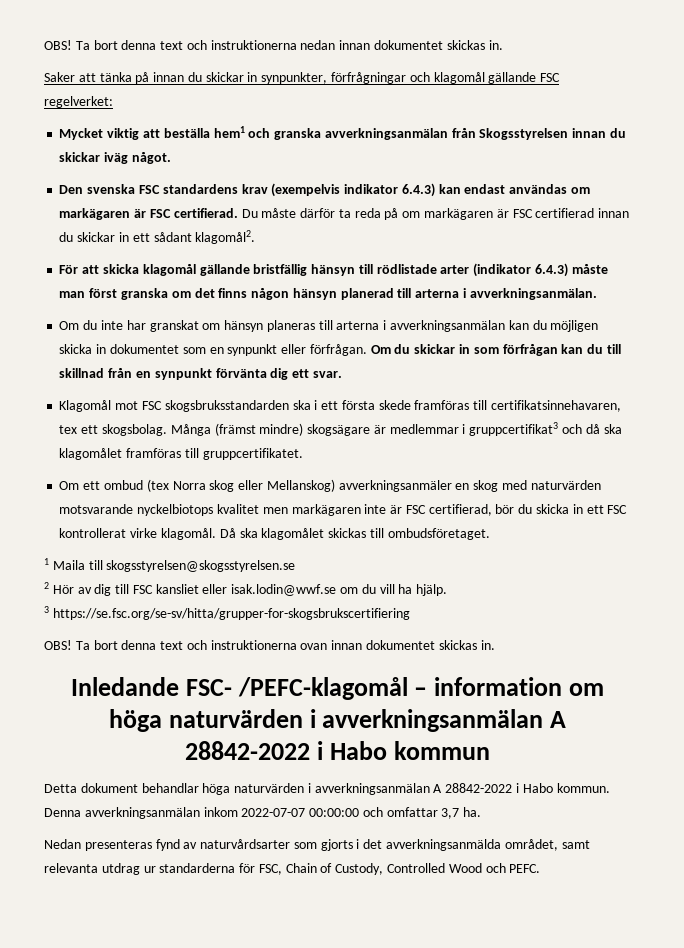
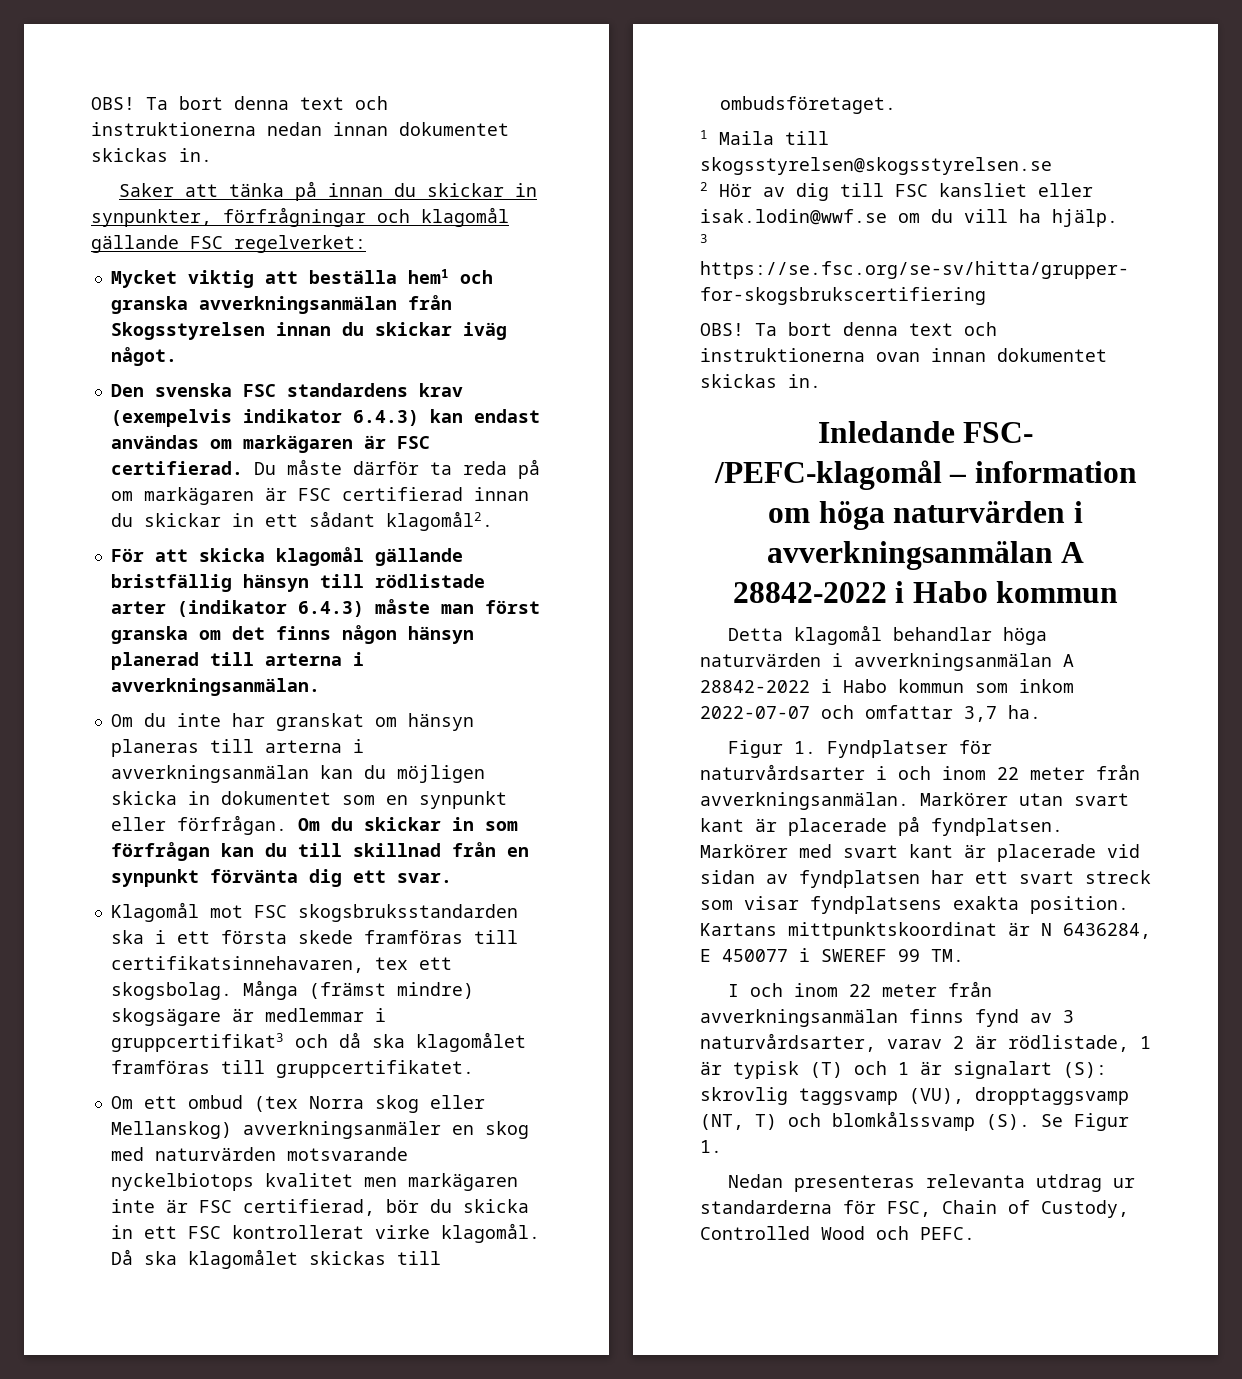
- Detta dokument behandlar höga naturvärden i avverkningsanmälan A 28842-2022 i Habo kommun. Denna avverkningsanmälan inkom 2022-07-07 00:00:00 och omfattar 3,7 ha.
+ Detta klagomål behandlar höga naturvärden i avverkningsanmälan A 28842-2022 i Habo kommun som inkom 2022-07-07 och omfattar 3,7 ha.
- Nedan presenteras fynd av naturvårdsarter som gjorts i det avverkningsanmälda området, samt relevanta utdrag ur standarderna för FSC, Chain of Custody, Controlled Wood och PEFC.
+ Figur 1. Fyndplatser för naturvårdsarter i och inom 22 meter från avverkningsanmälan. Markörer utan svart kant är placerade på fyndplatsen. Markörer med svart kant är placerade vid sidan av fyndplatsen har ett svart streck som visar fyndplatsens exakta position. Kartans mittpunktskoordinat är N 6436284, E 450077 i SWEREF 99 TM.
+ I och inom 22 meter från avverkningsanmälan finns fynd av 3 naturvårdsarter, varav 2 är rödlistade, 1 är typisk (T) och 1 är signalart (S): skrovlig taggsvamp (VU), dropptaggsvamp (NT, T) och blomkålssvamp (S). Se Figur 1.
+ Nedan presenteras relevanta utdrag ur standarderna för FSC, Chain of Custody, Controlled Wood och PEFC.

